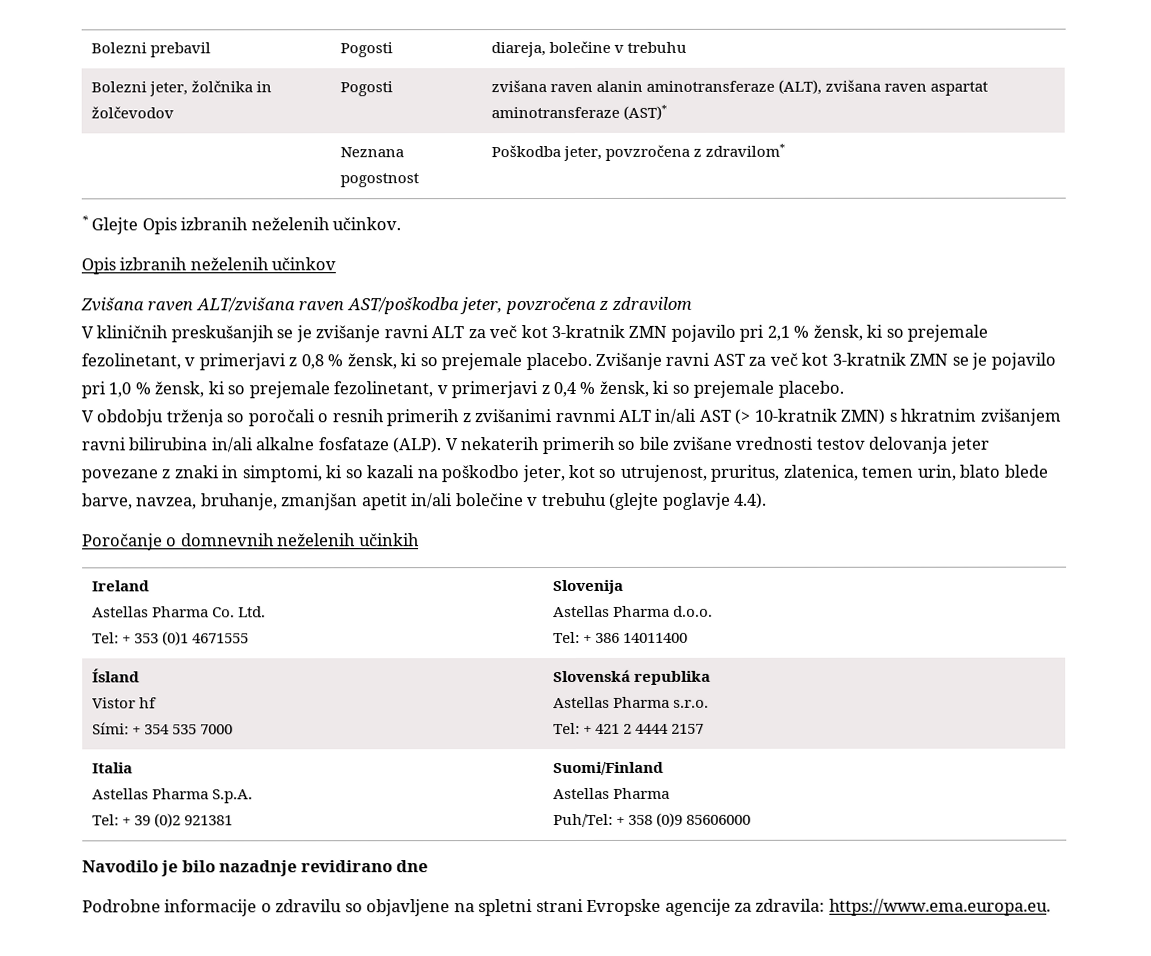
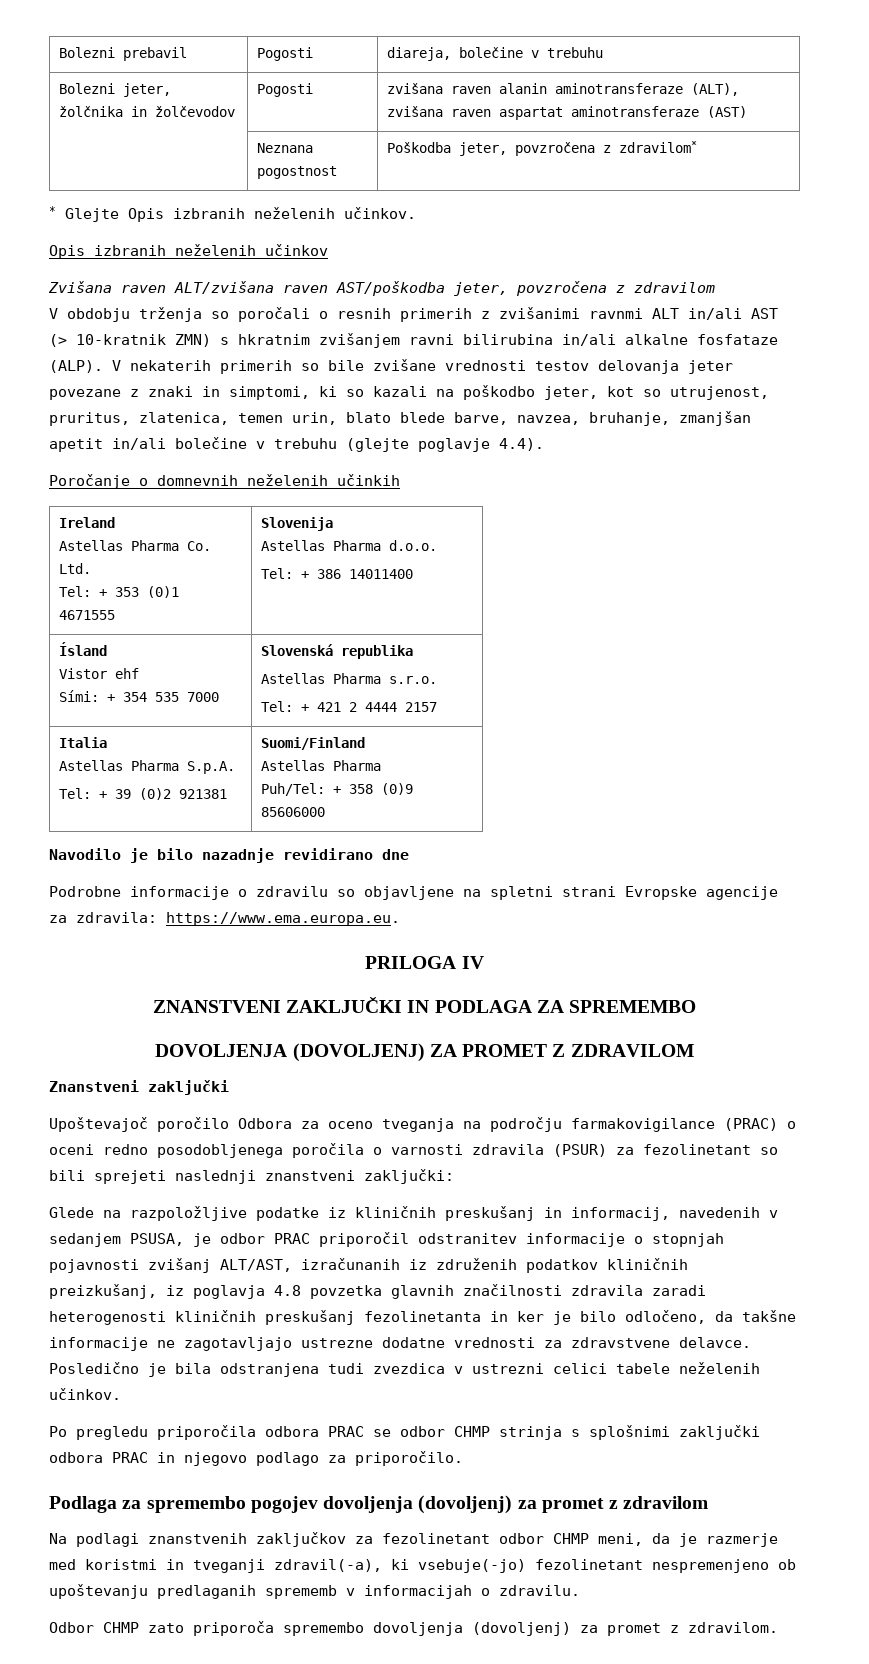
- Bolezni jeter, žolčnika in žolčevodov | Pogosti | zvišana raven alanin aminotransferaze (ALT), zvišana raven aspartat aminotransferaze (AST)*
+ Bolezni jeter, žolčnika in žolčevodov | Pogosti | zvišana raven alanin aminotransferaze (ALT), zvišana raven aspartat aminotransferaze (AST)
- V kliničnih preskušanjih se je zvišanje ravni ALT za več kot 3-kratnik ZMN pojavilo pri 2,1 % žensk, ki so prejemale fezolinetant, v primerjavi z 0,8 % žensk, ki so prejemale placebo. Zvišanje ravni AST za več kot 3-kratnik ZMN se je pojavilo pri 1,0 % žensk, ki so prejemale fezolinetant, v primerjavi z 0,4 % žensk, ki so prejemale placebo.
  Ísland
- Vistor hf
+ Vistor ehf
+ PRILOGA IV
+ ZNANSTVENI ZAKLJUČKI IN PODLAGA ZA SPREMEMBO
+ DOVOLJENJA (DOVOLJENJ) ZA PROMET Z ZDRAVILOM
+ Znanstveni zaključki
+ Upoštevajoč poročilo Odbora za oceno tveganja na področju farmakovigilance (PRAC) o oceni redno posodobljenega poročila o varnosti zdravila (PSUR) za fezolinetant so bili sprejeti naslednji znanstveni zaključki:
+ Glede na razpoložljive podatke iz kliničnih preskušanj in informacij, navedenih v sedanjem PSUSA, je odbor PRAC priporočil odstranitev informacije o stopnjah pojavnosti zvišanj ALT/AST, izračunanih iz združenih podatkov kliničnih preizkušanj, iz poglavja 4.8 povzetka glavnih značilnosti zdravila zaradi heterogenosti kliničnih preskušanj fezolinetanta in ker je bilo odločeno, da takšne informacije ne zagotavljajo ustrezne dodatne vrednosti za zdravstvene delavce. Posledično je bila odstranjena tudi zvezdica v ustrezni celici tabele neželenih učinkov.
+ Po pregledu priporočila odbora PRAC se odbor CHMP strinja s splošnimi zaključki odbora PRAC in njegovo podlago za priporočilo.
+ Podlaga za spremembo pogojev dovoljenja (dovoljenj) za promet z zdravilom
+ Na podlagi znanstvenih zaključkov za fezolinetant odbor CHMP meni, da je razmerje med koristmi in tveganji zdravil(-a), ki vsebuje(-jo) fezolinetant nespremenjeno ob upoštevanju predlaganih sprememb v informacijah o zdravilu.
+ Odbor CHMP zato priporoča spremembo dovoljenja (dovoljenj) za promet z zdravilom.

